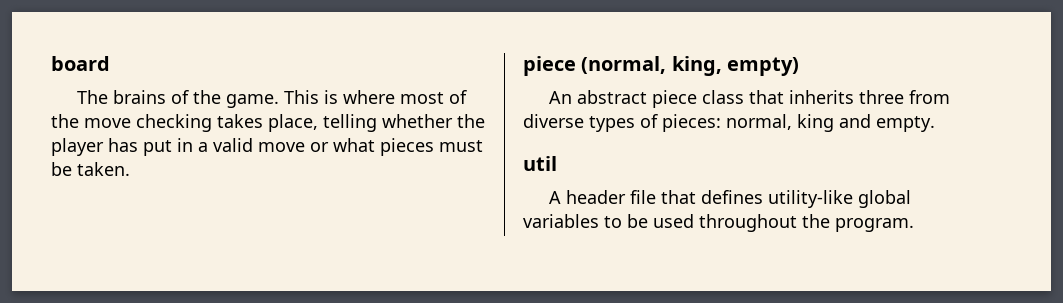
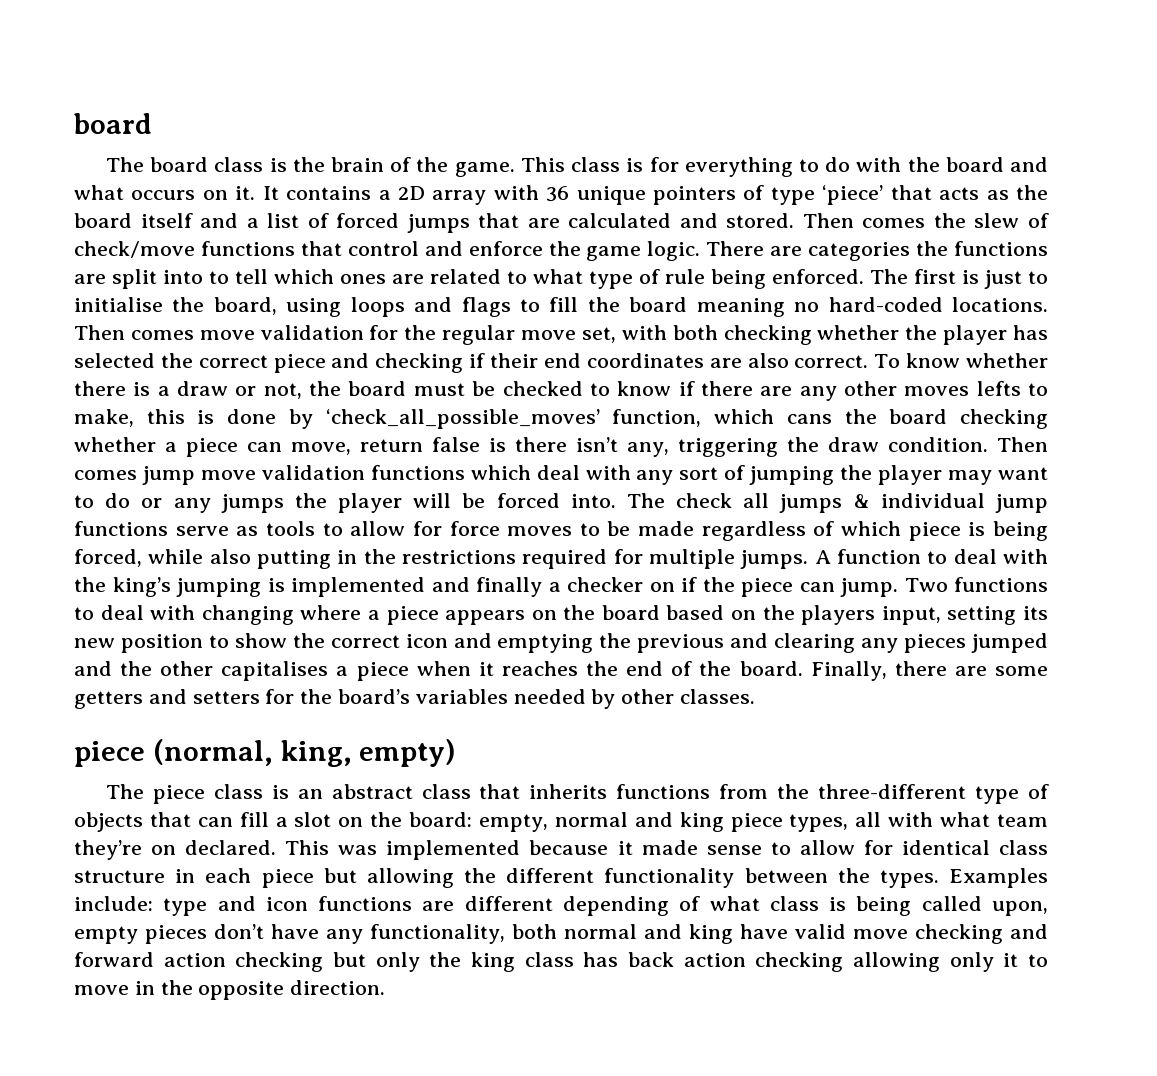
- The brains of the game. This is where most of the move checking takes place, telling whether the player has put in a valid move or what pieces must be taken.
+ The board class is the brain of the game. This class is for everything to do with the board and what occurs on it. It contains a 2D array with 36 unique pointers of type ‘piece’ that acts as the board itself and a list of forced jumps that are calculated and stored. Then comes the slew of check/move functions that control and enforce the game logic. There are categories the functions are split into to tell which ones are related to what type of rule being enforced. The first is just to initialise the board, using loops and flags to fill the board meaning no hard-coded locations. Then comes move validation for the regular move set, with both checking whether the player has selected the correct piece and checking if their end coordinates are also correct. To know whether there is a draw or not, the board must be checked to know if there are any other moves lefts to make, this is done by ‘check_all_possible_moves’ function, which cans the board checking whether a piece can move, return false is there isn’t any, triggering the draw condition. Then comes jump move validation functions which deal with any sort of jumping the player may want to do or any jumps the player will be forced into. The check all jumps & individual jump functions serve as tools to allow for force moves to be made regardless of which piece is being forced, while also putting in the restrictions required for multiple jumps. A function to deal with the king’s jumping is implemented and finally a checker on if the piece can jump. Two functions to deal with changing where a piece appears on the board based on the players input, setting its new position to show the correct icon and emptying the previous and clearing any pieces jumped and the other capitalises a piece when it reaches the end of the board. Finally, there are some getters and setters for the board’s variables needed by other classes.
  piece (normal, king, empty)
- An abstract piece class that inherits three from diverse types of pieces: normal, king and empty.
- util
- A header file that defines utility-like global variables to be used throughout the program.
+ The piece class is an abstract class that inherits functions from the three-different type of objects that can fill a slot on the board: empty, normal and king piece types, all with what team they’re on declared. This was implemented because it made sense to allow for identical class structure in each piece but allowing the different functionality between the types. Examples include: type and icon functions are different depending of what class is being called upon, empty pieces don’t have any functionality, both normal and king have valid move checking and forward action checking but only the king class has back action checking allowing only it to move in the opposite direction.

